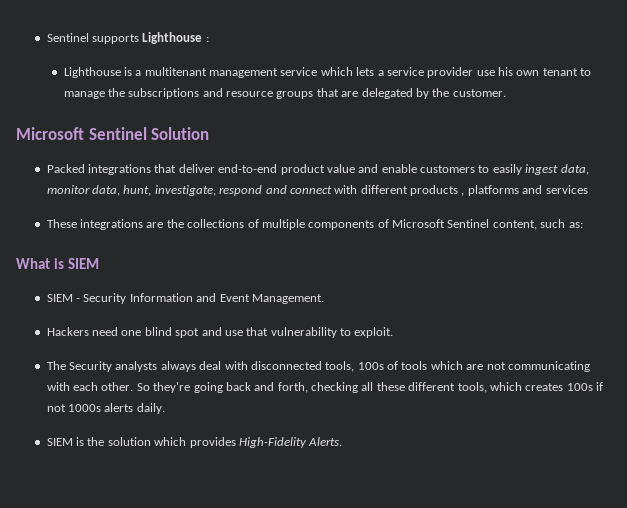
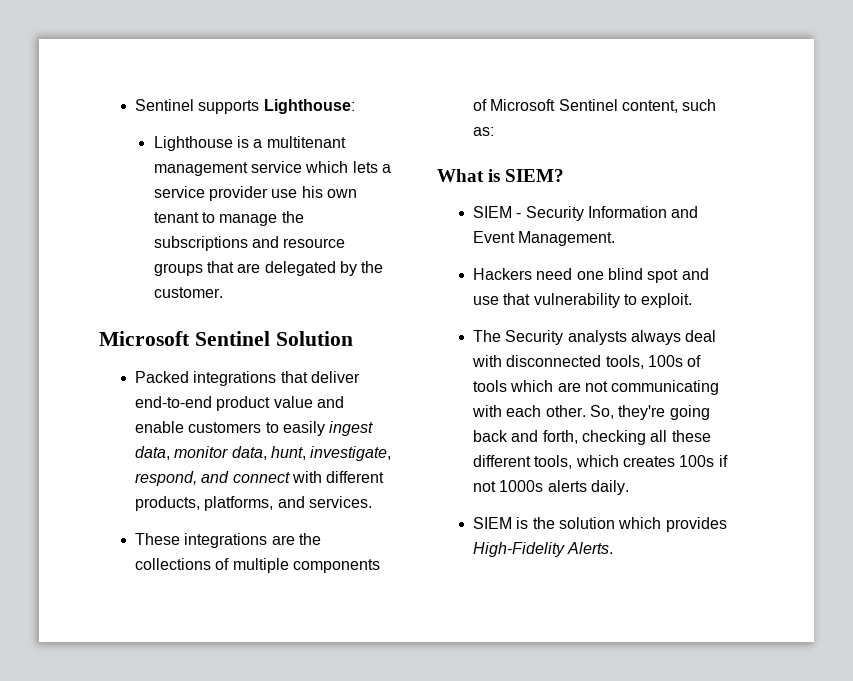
- Sentinel supports Lighthouse :
+ Sentinel supports Lighthouse:
- Packed integrations that deliver end-to-end product value and enable customers to easily ingest data, monitor data, hunt, investigate, respond and connect with different products , platforms and services
+ Packed integrations that deliver end-to-end product value and enable customers to easily ingest data, monitor data, hunt, investigate, respond, and connect with different products, platforms, and services.
- What is SIEM
+ What is SIEM?
- So they're going back and forth, checking all these different tools, which creates 100s if not 1000s alerts daily.
+ So, they're going back and forth, checking all these different tools, which creates 100s if not 1000s alerts daily.

